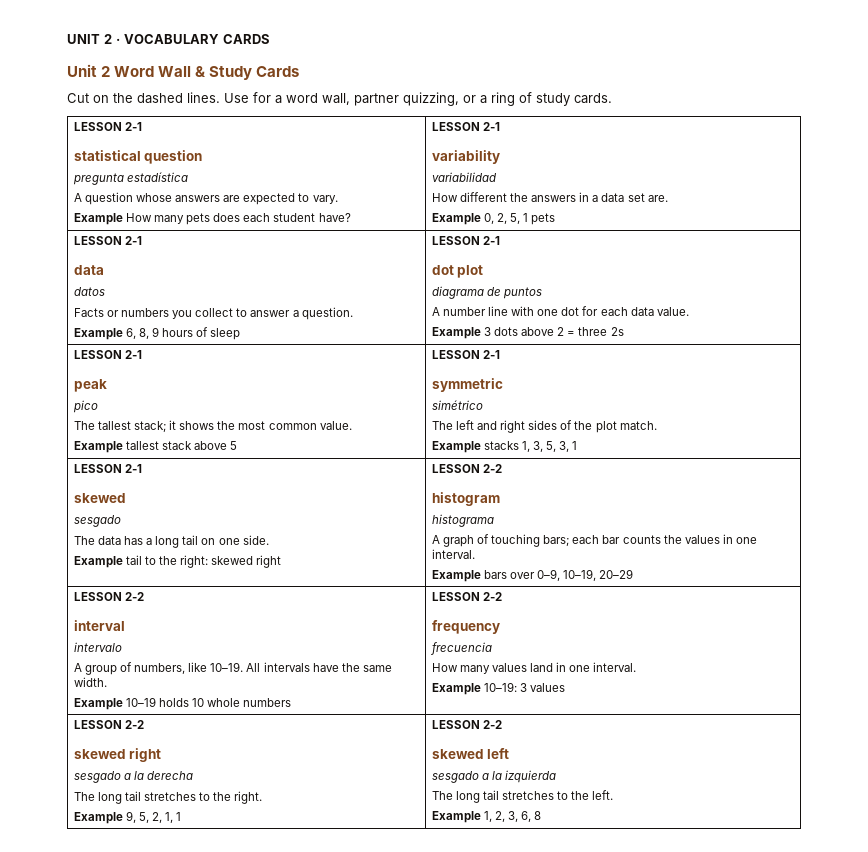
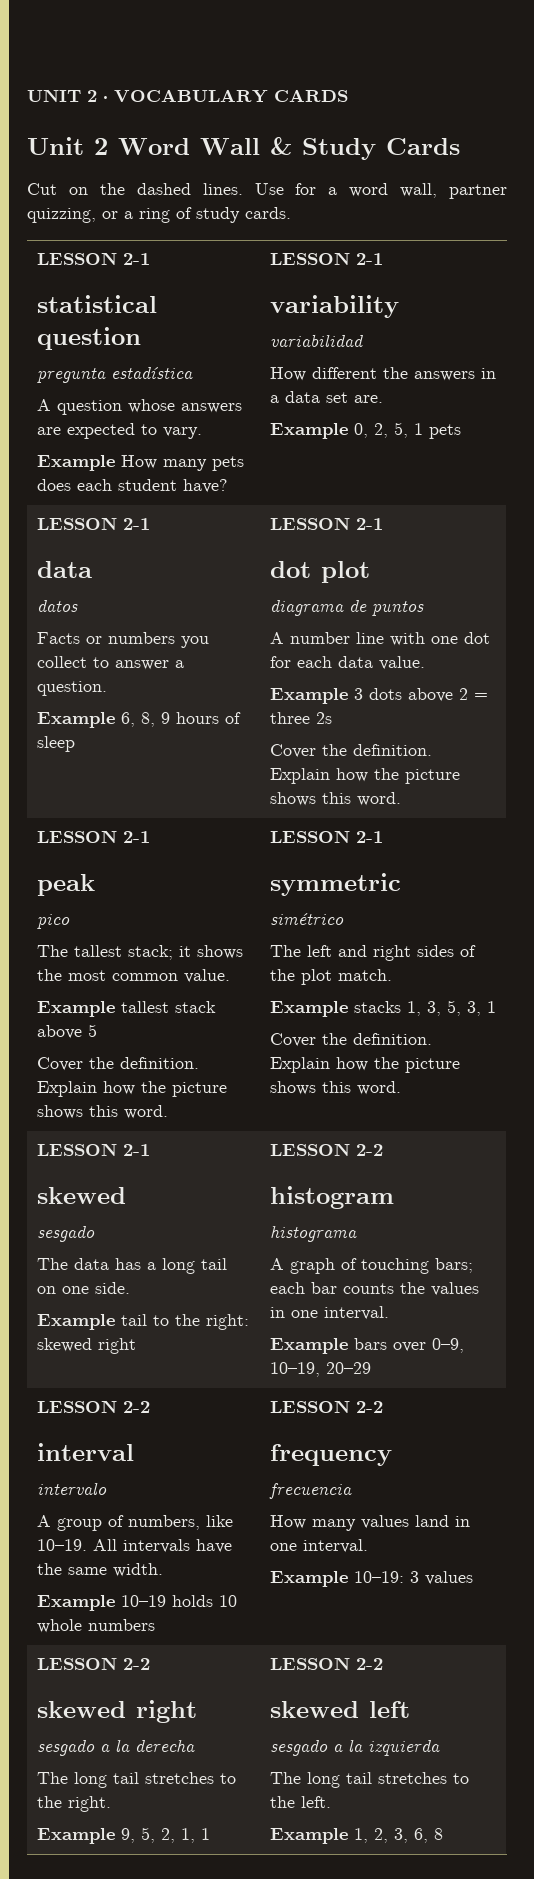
  Example 3 dots above 2 = three 2s
+ Cover the definition. Explain how the picture shows this word.
  Example tallest stack above 5
+ Cover the definition. Explain how the picture shows this word.
  Example stacks 1, 3, 5, 3, 1
+ Cover the definition. Explain how the picture shows this word.

